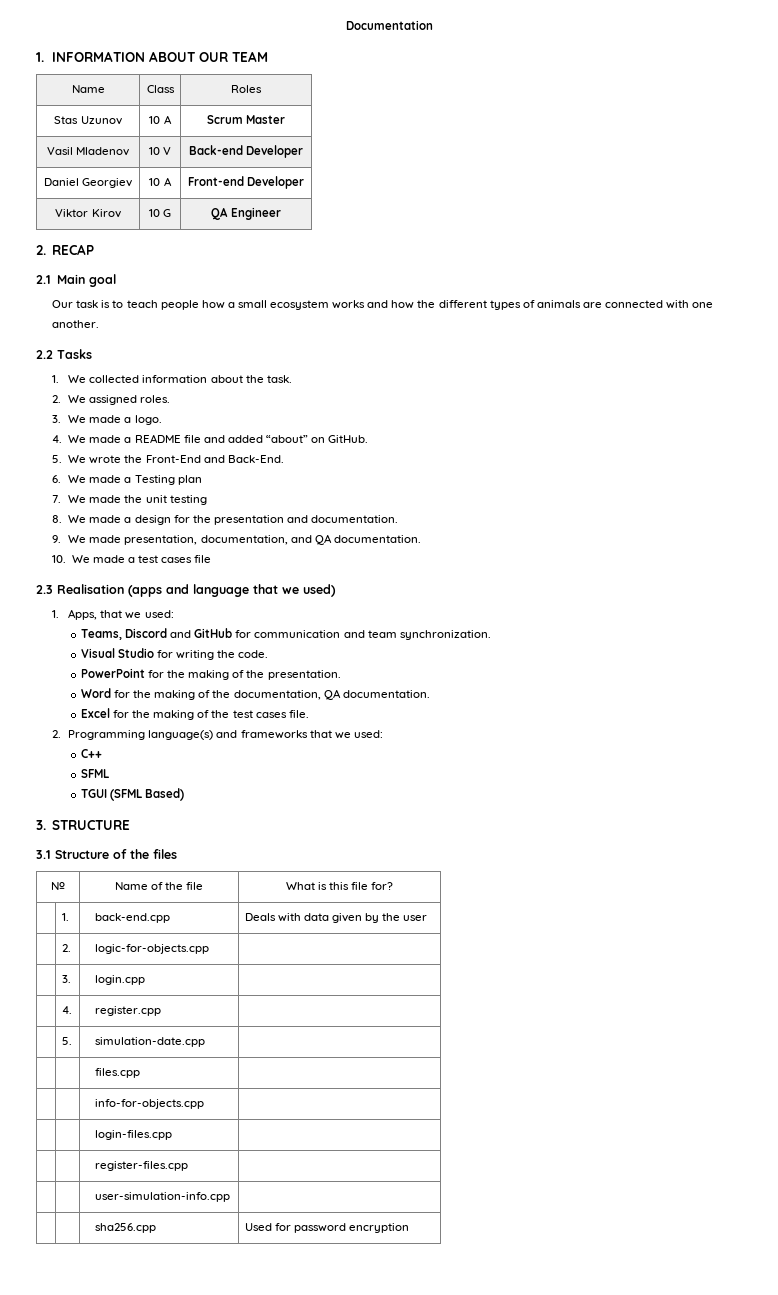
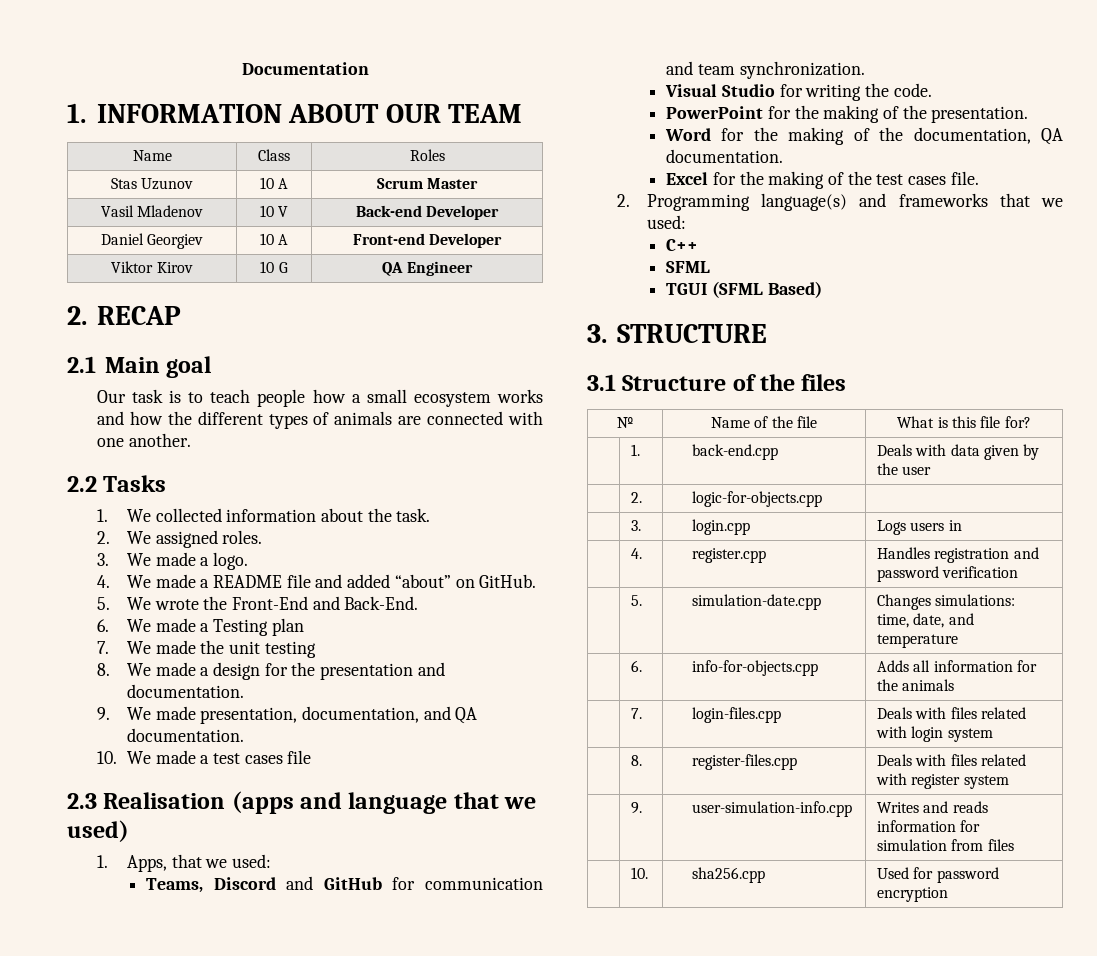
- | 3. | login.cpp |
+ | 3. | login.cpp | Logs users in
- | 4. | register.cpp |
- | 5. | simulation-date.cpp |
- | | files.cpp |
- | | info-for-objects.cpp |
- | | login-files.cpp |
- | | register-files.cpp |
- | | user-simulation-info.cpp |
- | | sha256.cpp | Used for password encryption
+ | 4. | register.cpp | Handles registration and password verification
+ | 5. | simulation-date.cpp | Changes simulations: time, date, and temperature
+ | 6. | info-for-objects.cpp | Adds all information for the animals
+ | 7. | login-files.cpp | Deals with files related with login system
+ | 8. | register-files.cpp | Deals with files related with register system
+ | 9. | user-simulation-info.cpp | Writes and reads information for simulation from files
+ | 10. | sha256.cpp | Used for password encryption

